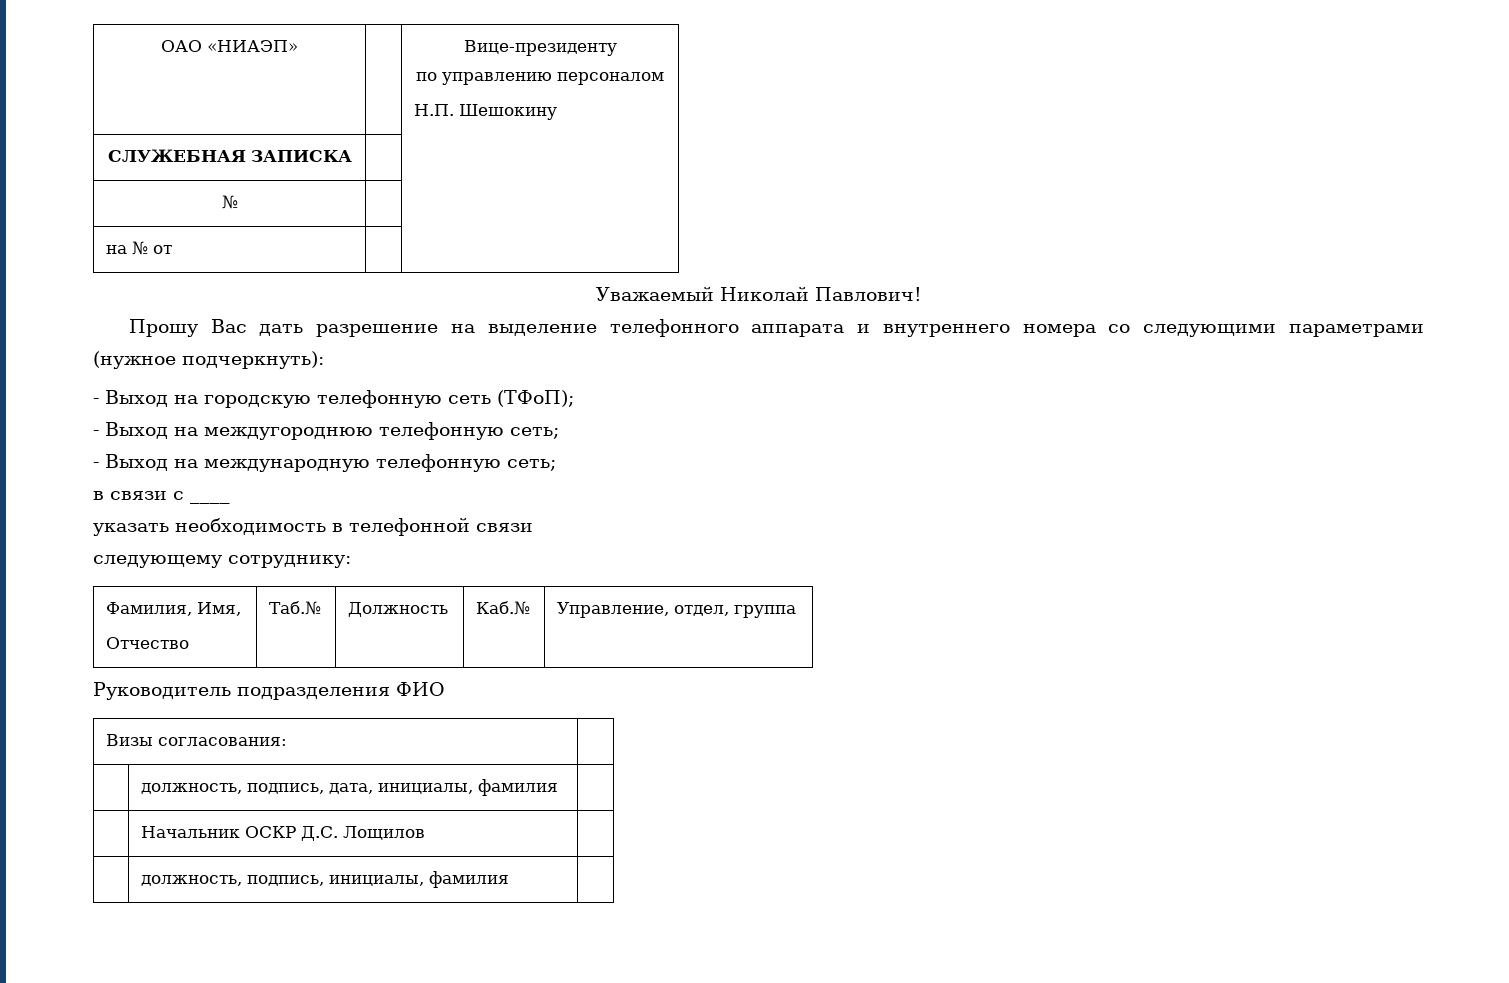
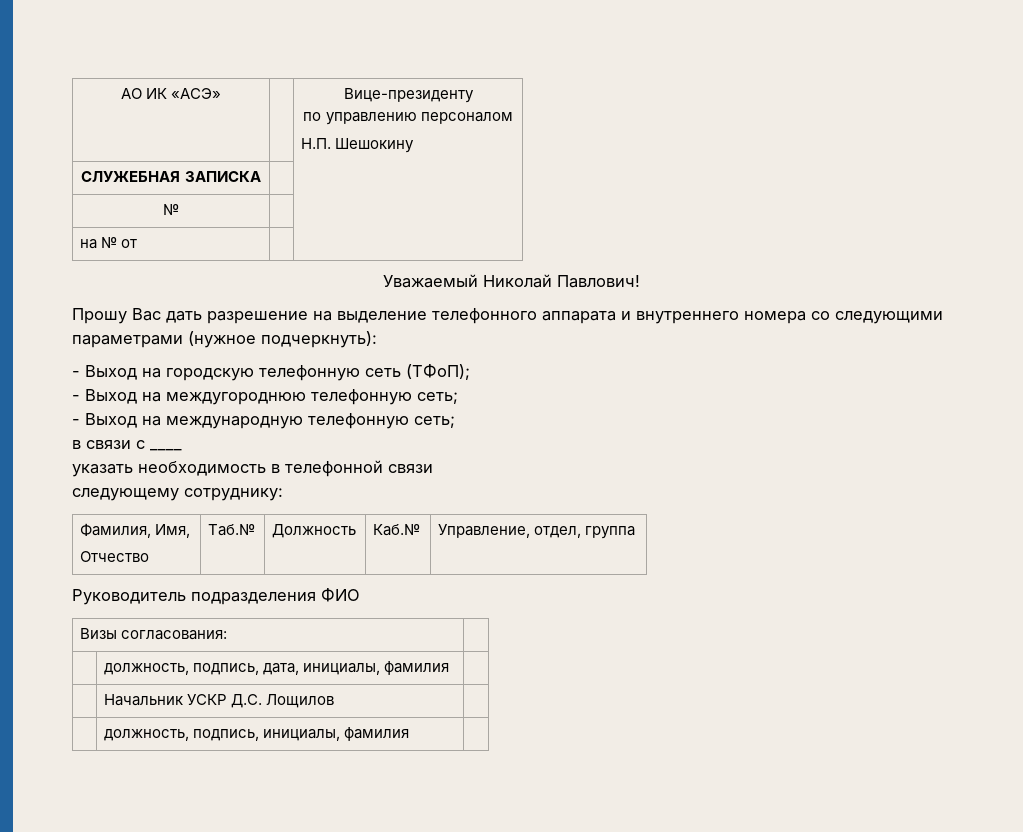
- ОАО «НИАЭП» | | Вице-президенту
+ АО ИК «АСЭ» | | Вице-президенту
- | Начальник ОСКР Д.С. Лощилов |
+ | Начальник УСКР Д.С. Лощилов |

